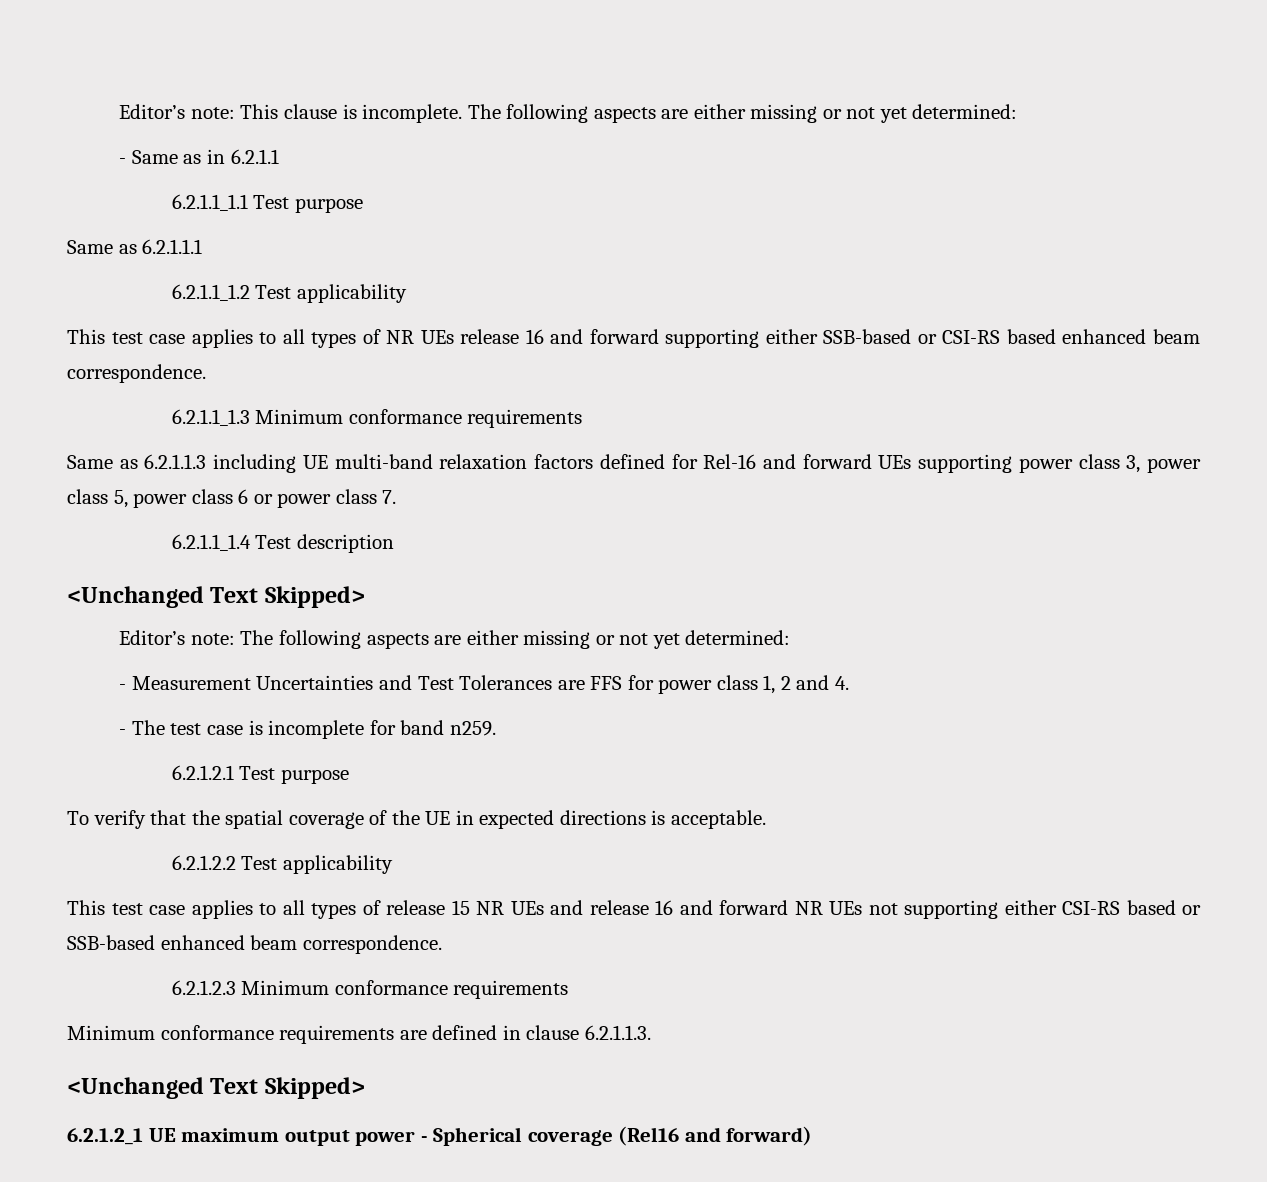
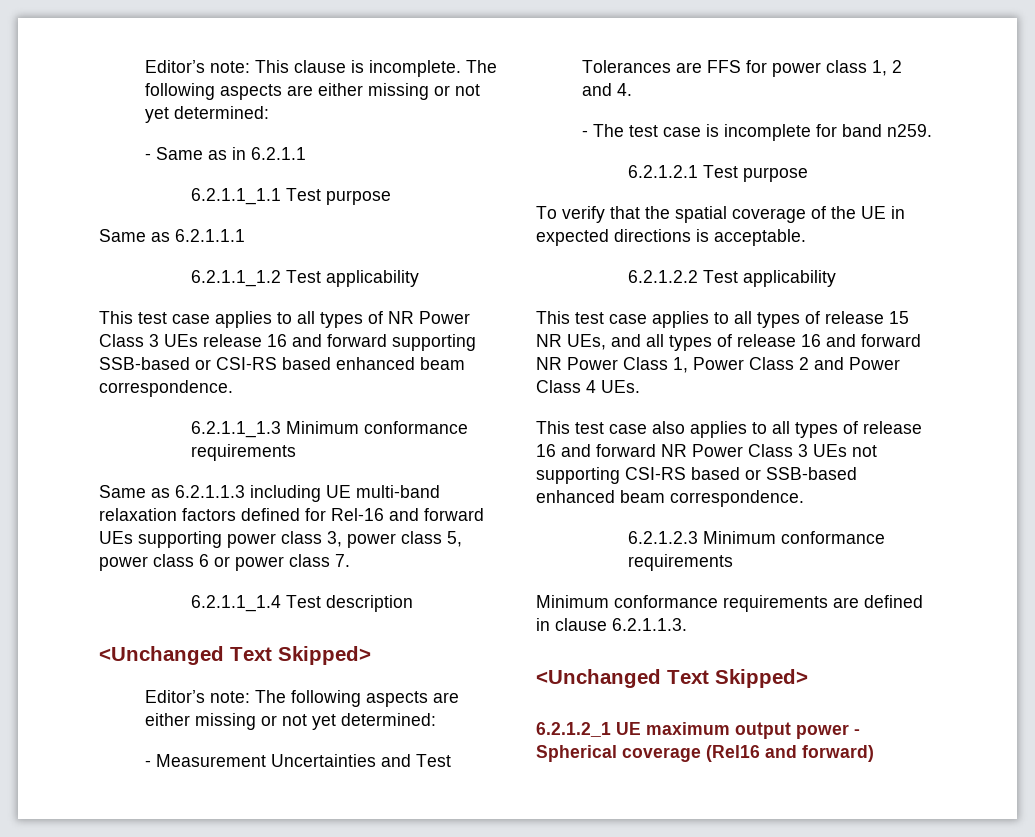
- This test case applies to all types of NR UEs release 16 and forward supporting either SSB-based or CSI-RS based enhanced beam correspondence.
+ This test case applies to all types of NR Power Class 3 UEs release 16 and forward supporting SSB-based or CSI-RS based enhanced beam correspondence.
- This test case applies to all types of release 15 NR UEs and release 16 and forward NR UEs not supporting either CSI-RS based or SSB-based enhanced beam correspondence.
+ This test case applies to all types of release 15 NR UEs, and all types of release 16 and forward NR Power Class 1, Power Class 2 and Power Class 4 UEs.
+ This test case also applies to all types of release 16 and forward NR Power Class 3 UEs not supporting CSI-RS based or SSB-based enhanced beam correspondence.

